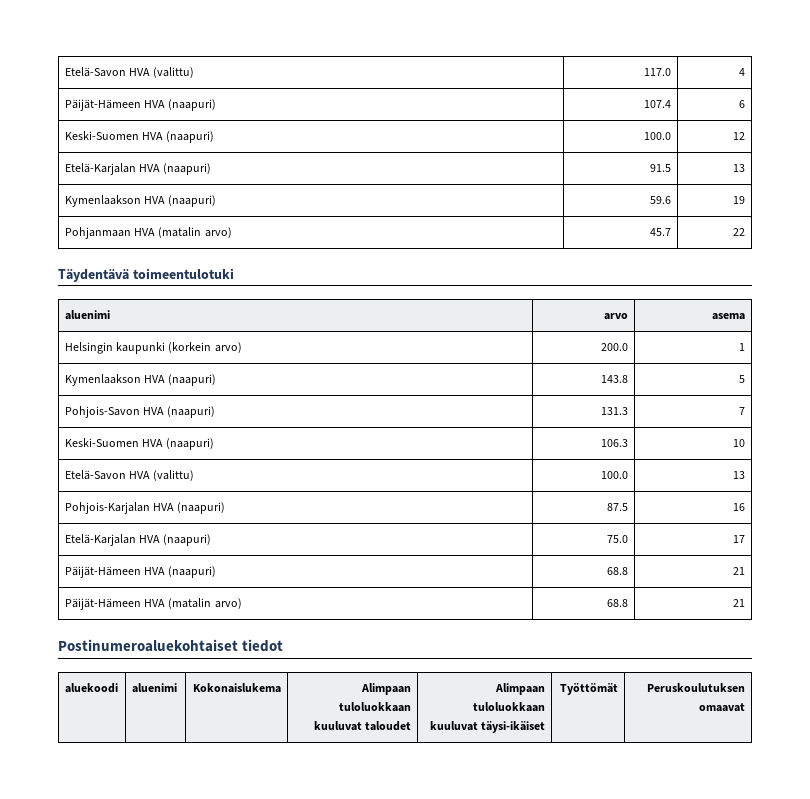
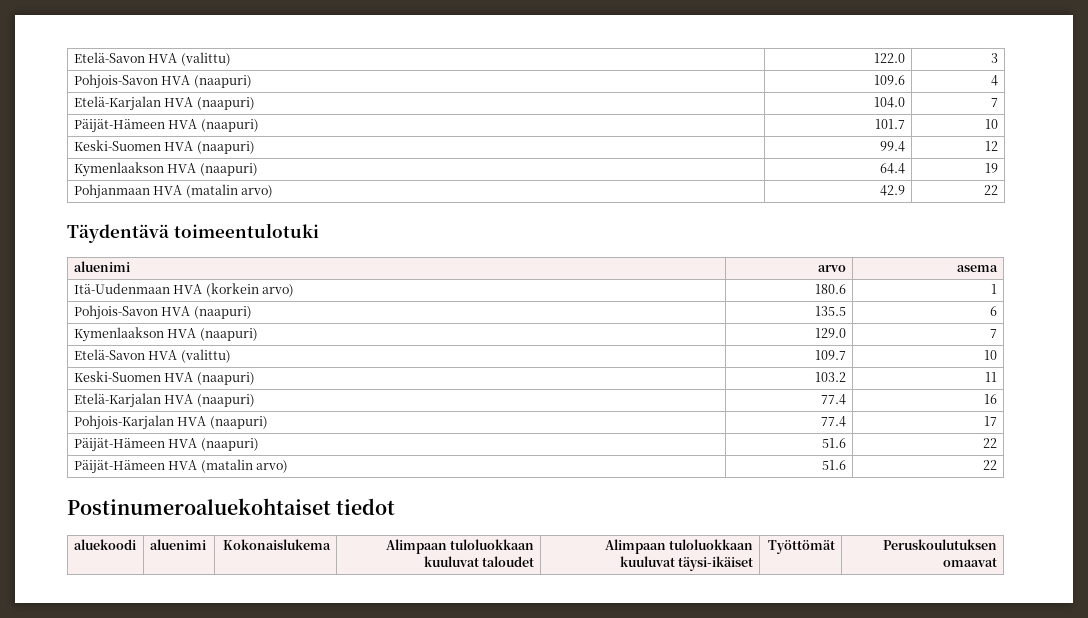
- Etelä-Savon HVA (valittu) | 117.0 | 4
- Päijät-Hämeen HVA (naapuri) | 107.4 | 6
- Keski-Suomen HVA (naapuri) | 100.0 | 12
+ Etelä-Savon HVA (valittu) | 122.0 | 3
+ Pohjois-Savon HVA (naapuri) | 109.6 | 4
+ Etelä-Karjalan HVA (naapuri) | 104.0 | 7
+ Päijät-Hämeen HVA (naapuri) | 101.7 | 10
+ Keski-Suomen HVA (naapuri) | 99.4 | 12
- Etelä-Karjalan HVA (naapuri) | 91.5 | 13
- Kymenlaakson HVA (naapuri) | 59.6 | 19
+ Kymenlaakson HVA (naapuri) | 64.4 | 19
- Pohjanmaan HVA (matalin arvo) | 45.7 | 22
+ Pohjanmaan HVA (matalin arvo) | 42.9 | 22
- Helsingin kaupunki (korkein arvo) | 200.0 | 1
+ Itä-Uudenmaan HVA (korkein arvo) | 180.6 | 1
- Kymenlaakson HVA (naapuri) | 143.8 | 5
- Pohjois-Savon HVA (naapuri) | 131.3 | 7
- Keski-Suomen HVA (naapuri) | 106.3 | 10
- Etelä-Savon HVA (valittu) | 100.0 | 13
- Pohjois-Karjalan HVA (naapuri) | 87.5 | 16
- Etelä-Karjalan HVA (naapuri) | 75.0 | 17
+ Pohjois-Savon HVA (naapuri) | 135.5 | 6
+ Kymenlaakson HVA (naapuri) | 129.0 | 7
+ Etelä-Savon HVA (valittu) | 109.7 | 10
+ Keski-Suomen HVA (naapuri) | 103.2 | 11
+ Etelä-Karjalan HVA (naapuri) | 77.4 | 16
+ Pohjois-Karjalan HVA (naapuri) | 77.4 | 17
- Päijät-Hämeen HVA (naapuri) | 68.8 | 21
+ Päijät-Hämeen HVA (naapuri) | 51.6 | 22
- Päijät-Hämeen HVA (matalin arvo) | 68.8 | 21
+ Päijät-Hämeen HVA (matalin arvo) | 51.6 | 22

